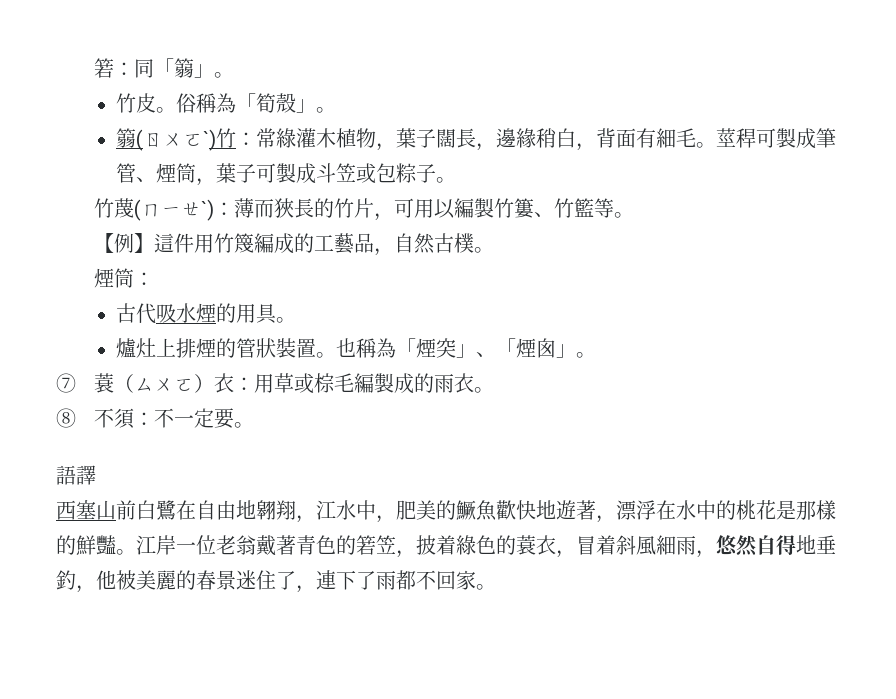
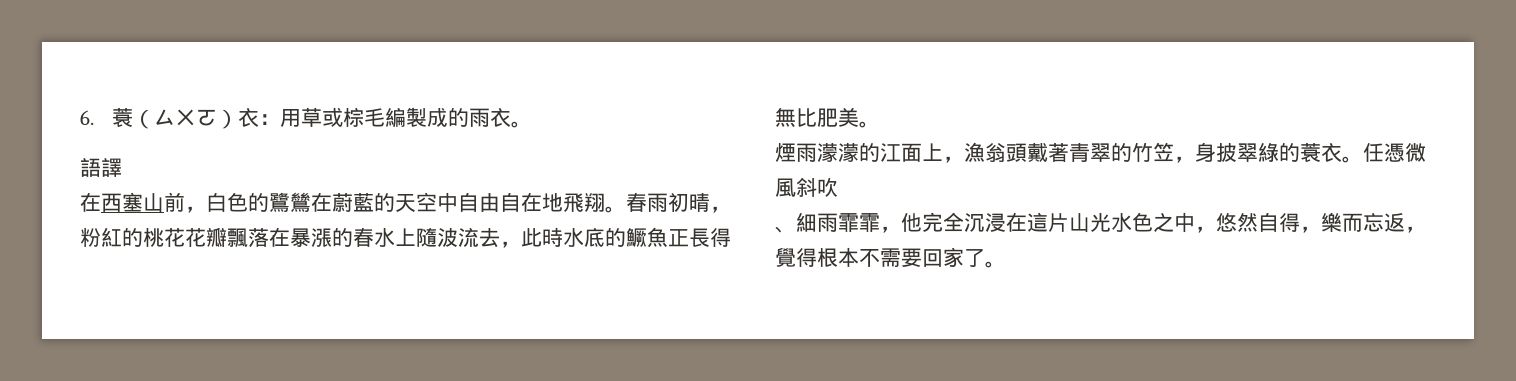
- 箬：同「篛」。
- 竹皮。俗稱為「筍殼」。
- 篛(ㄖㄨㄛˋ)竹：常綠灌木植物，葉子闊長，邊緣稍白，背面有細毛。莖稈可製成筆管、煙筒，葉子可製成斗笠或包粽子。
- 竹蔑(ㄇㄧㄝˋ)：薄而狹長的竹片，可用以編製竹簍、竹籃等。
- 【例】這件用竹篾編成的工藝品，自然古樸。
- 煙筒：
- 古代吸水煙的用具。
- 爐灶上排煙的管狀裝置。也稱為「煙突」、「煙囪」。
- ⑦蓑（ㄙㄨㄛ）衣：用草或棕毛編製成的雨衣。
+ 6.蓑（ㄙㄨㄛ）衣：用草或棕毛編製成的雨衣。
- ⑧不須：不一定要。
- 西塞山前白鷺在自由地翱翔，江水中，肥美的鱖魚歡快地遊著，漂浮在水中的桃花是那樣的鮮豔。江岸一位老翁戴著青色的箬笠，披着綠色的蓑衣，冒着斜風細雨，悠然自得地垂釣，他被美麗的春景迷住了，連下了雨都不回家。
+ 在西塞山前，白色的鷺鷥在蔚藍的天空中自由自在地飛翔。春雨初晴，粉紅的桃花花瓣飄落在暴漲的春水上隨波流去，此時水底的鱖魚正長得無比肥美。
+ 煙雨濛濛的江面上，漁翁頭戴著青翠的竹笠，身披翠綠的蓑衣。任憑微風斜吹
+ 、細雨霏霏，他完全沉浸在這片山光水色之中，悠然自得，樂而忘返，覺得根本不需要回家了。

